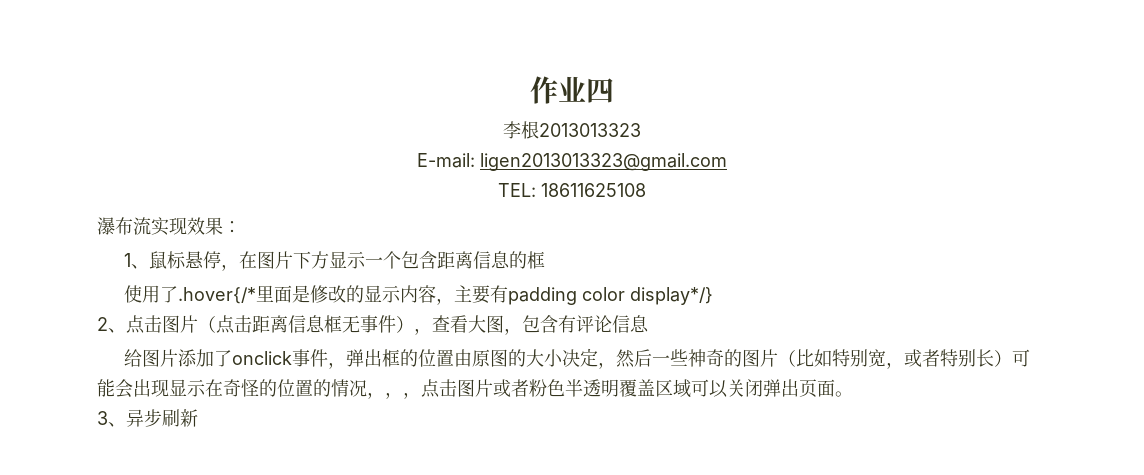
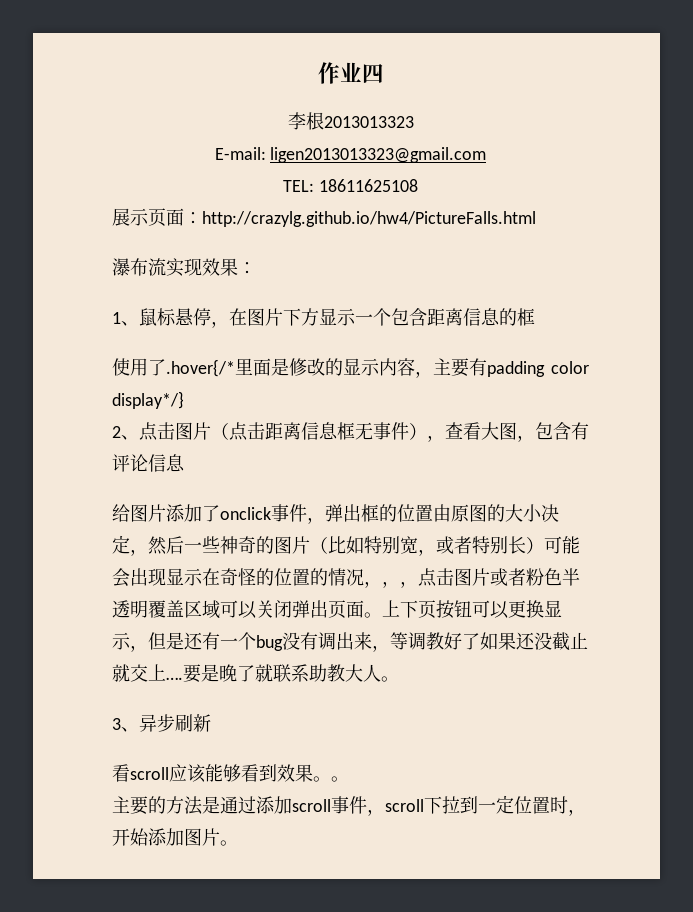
+ 展示页面：http://crazylg.github.io/hw4/PictureFalls.html
- 给图片添加了onclick事件，弹出框的位置由原图的大小决定，然后一些神奇的图片（比如特别宽，或者特别长）可能会出现显示在奇怪的位置的情况，，，点击图片或者粉色半透明覆盖区域可以关闭弹出页面。
+ 给图片添加了onclick事件，弹出框的位置由原图的大小决定，然后一些神奇的图片（比如特别宽，或者特别长）可能会出现显示在奇怪的位置的情况，，，点击图片或者粉色半透明覆盖区域可以关闭弹出页面。上下页按钮可以更换显示，但是还有一个bug没有调出来，等调教好了如果还没截止就交上….要是晚了就联系助教大人。
  3、异步刷新
+ 看scroll应该能够看到效果。。
+ 主要的方法是通过添加scroll事件，scroll下拉到一定位置时，开始添加图片。

